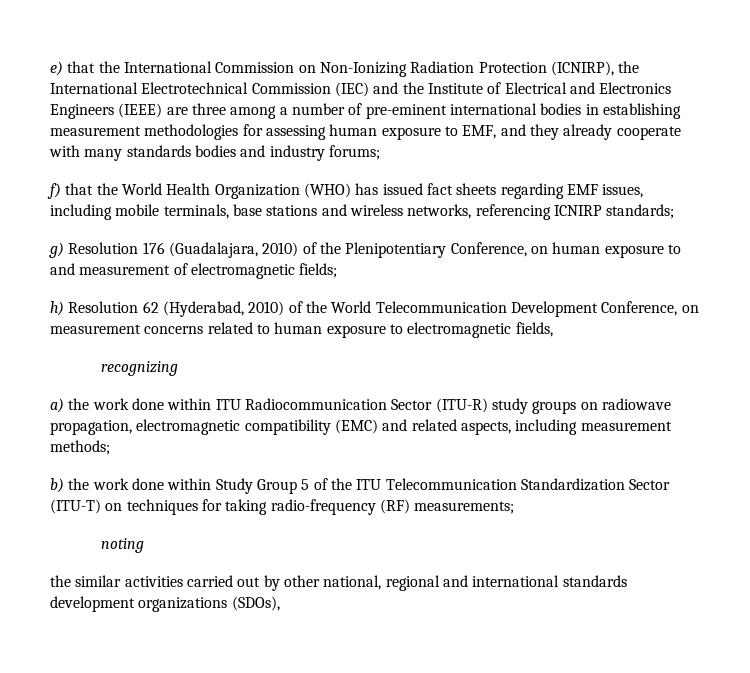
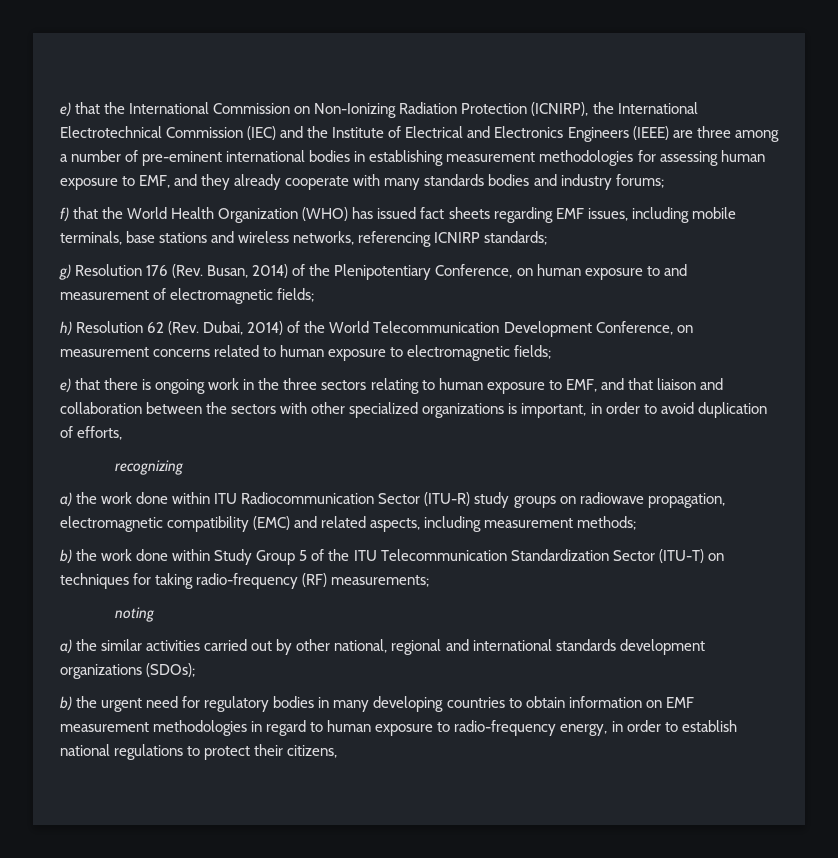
- g) Resolution 176 (Guadalajara, 2010) of the Plenipotentiary Conference, on human exposure to and measurement of electromagnetic fields;
+ g) Resolution 176 (Rev. Busan, 2014) of the Plenipotentiary Conference, on human exposure to and measurement of electromagnetic fields;
- h) Resolution 62 (Hyderabad, 2010) of the World Telecommunication Development Conference, on measurement concerns related to human exposure to electromagnetic fields,
+ h) Resolution 62 (Rev. Dubai, 2014) of the World Telecommunication Development Conference, on measurement concerns related to human exposure to electromagnetic fields;
+ e) that there is ongoing work in the three sectors relating to human exposure to EMF, and that liaison and collaboration between the sectors with other specialized organizations is important, in order to avoid duplication of efforts,
- the similar activities carried out by other national, regional and international standards development organizations (SDOs),
+ a) the similar activities carried out by other national, regional and international standards development organizations (SDOs);
+ b) the urgent need for regulatory bodies in many developing countries to obtain information on EMF measurement methodologies in regard to human exposure to radio-frequency energy, in order to establish national regulations to protect their citizens,

